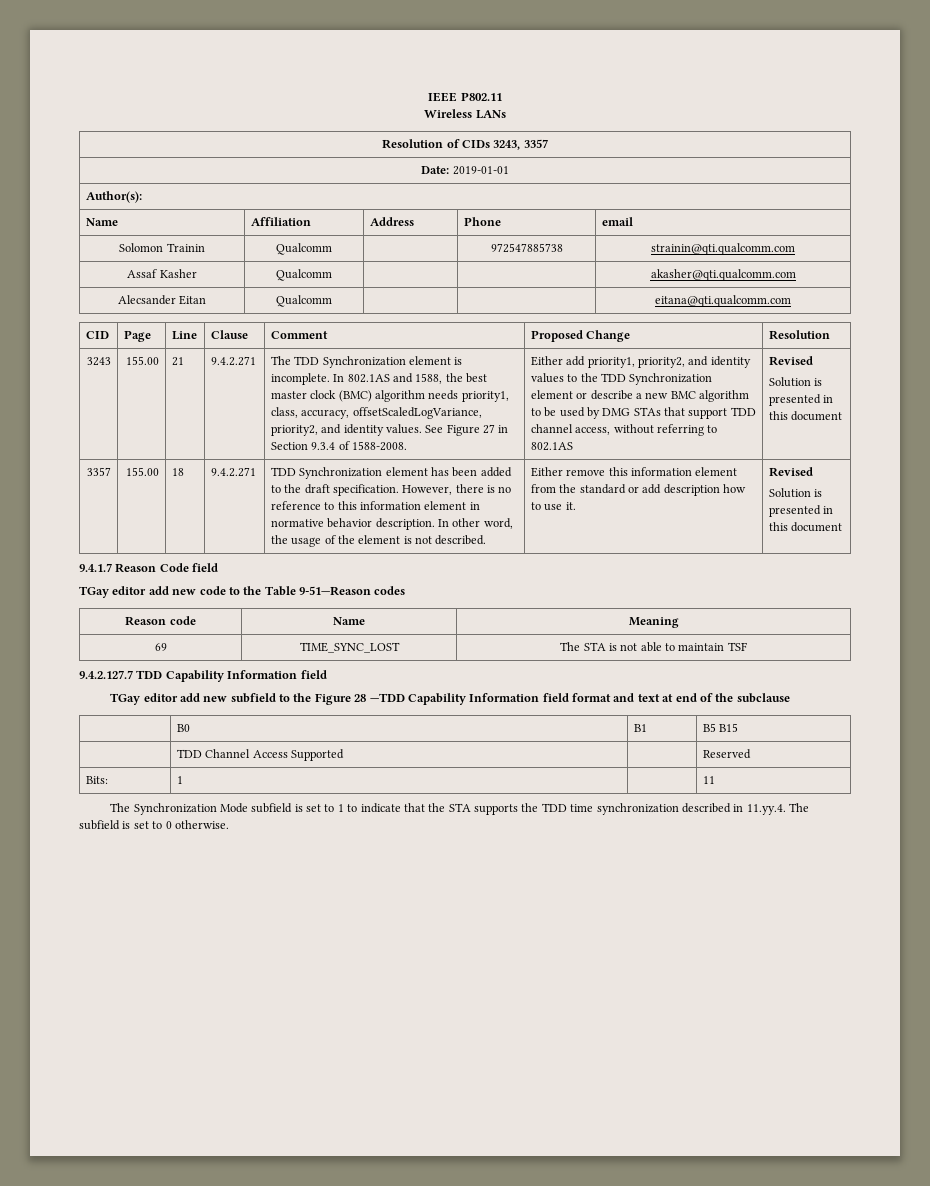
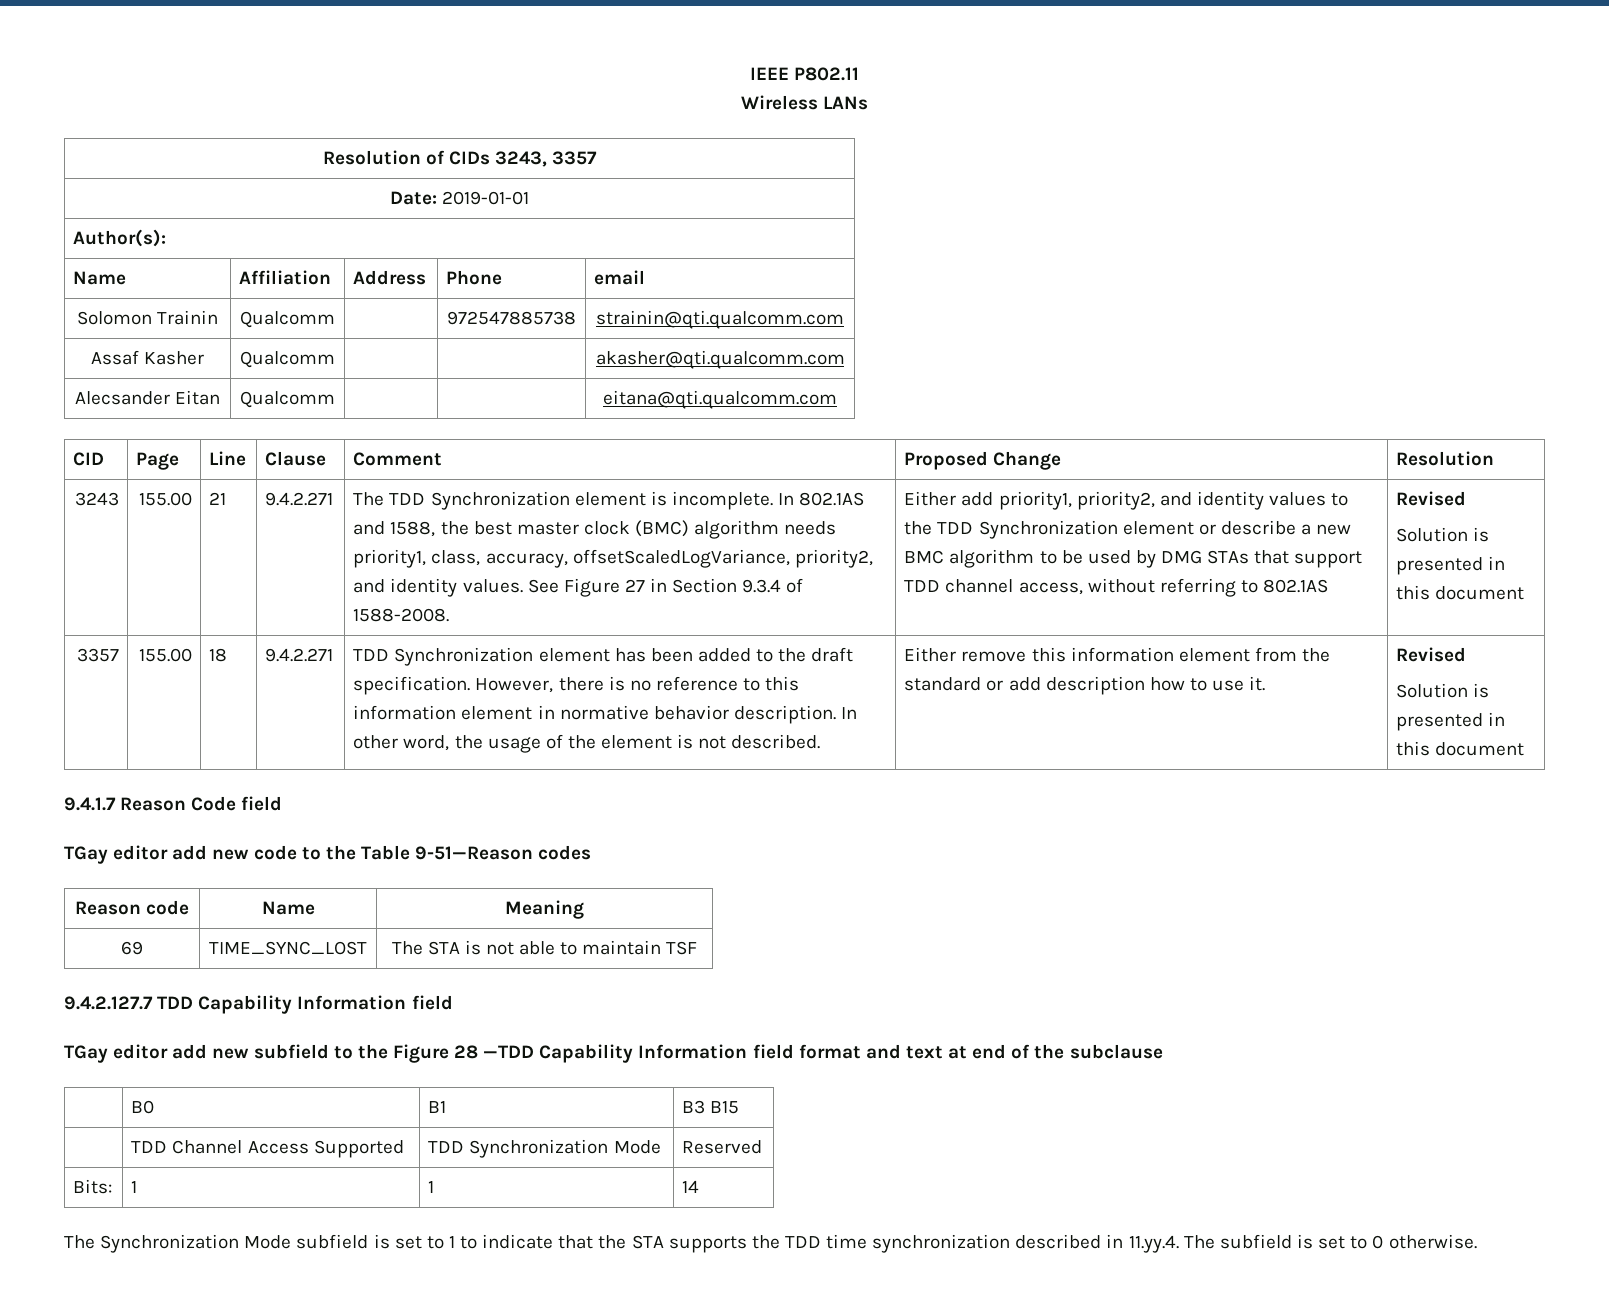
- | B0 | B1 | B5 B15
+ | B0 | B1 | B3 B15
- | TDD Channel Access Supported | | Reserved
+ | TDD Channel Access Supported | TDD Synchronization Mode | Reserved
- Bits: | 1 | | 11
+ Bits: | 1 | 1 | 14

